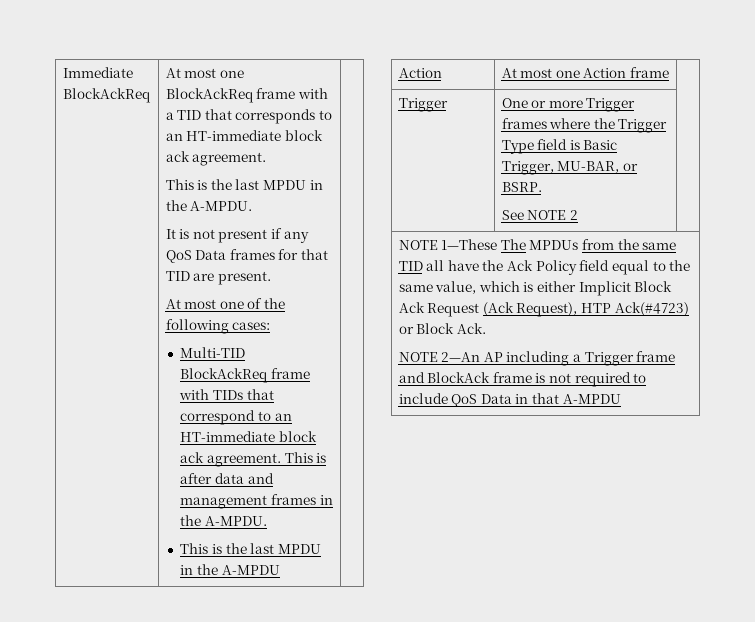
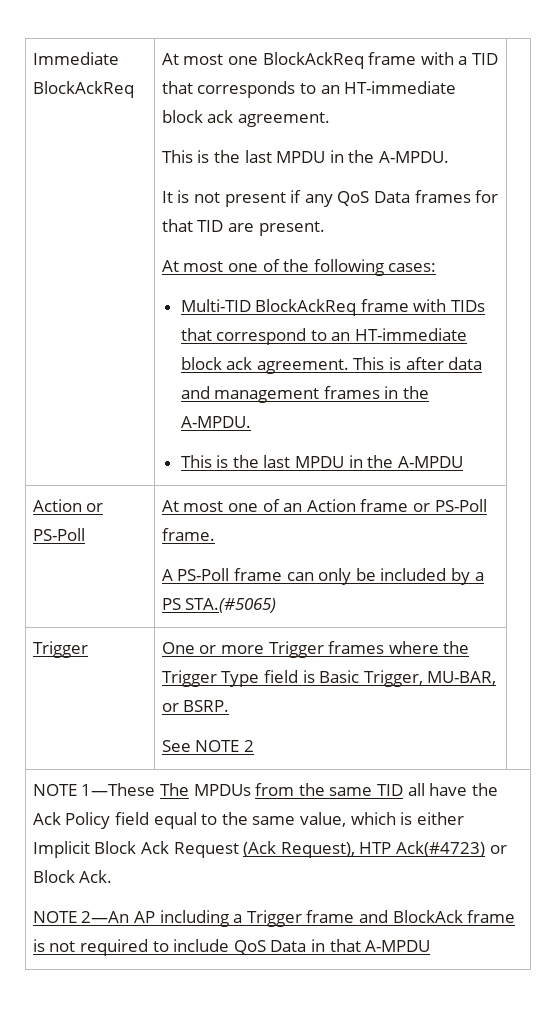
- Action | At most one Action frame |
+ Action or PS-Poll | At most one of an Action frame or PS-Poll frame.
+ A PS-Poll frame can only be included by a PS STA.(#5065) |

